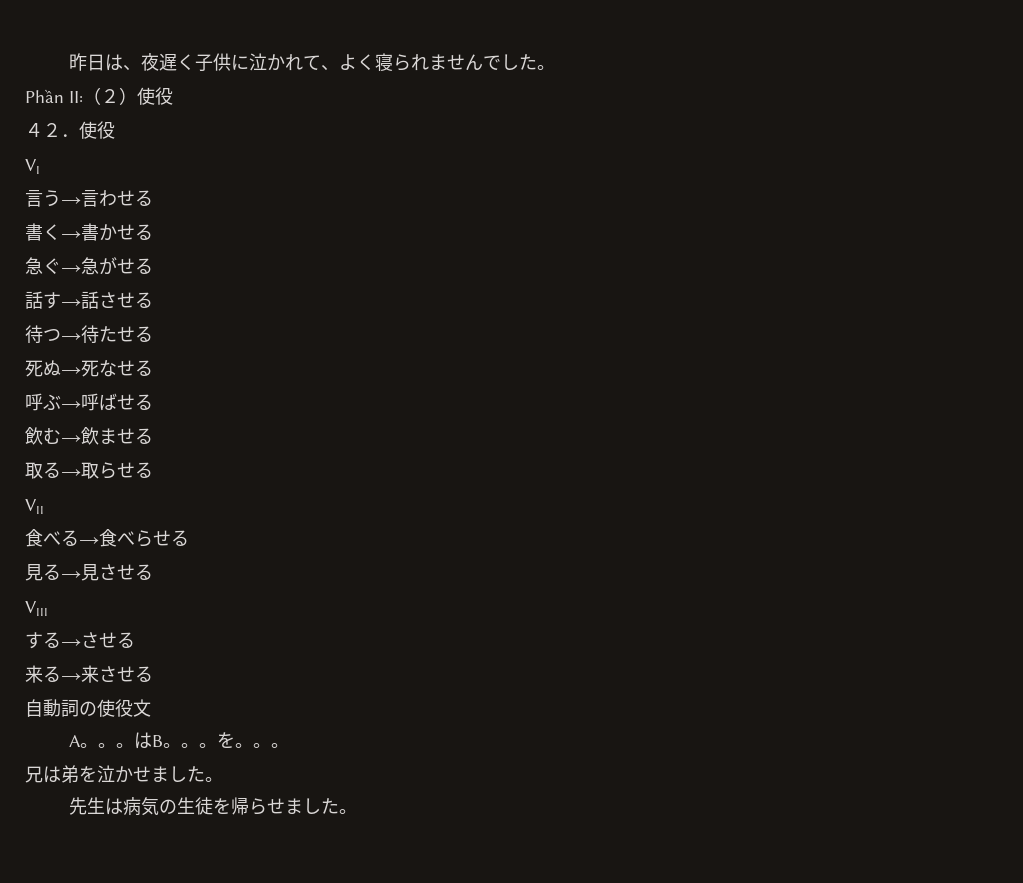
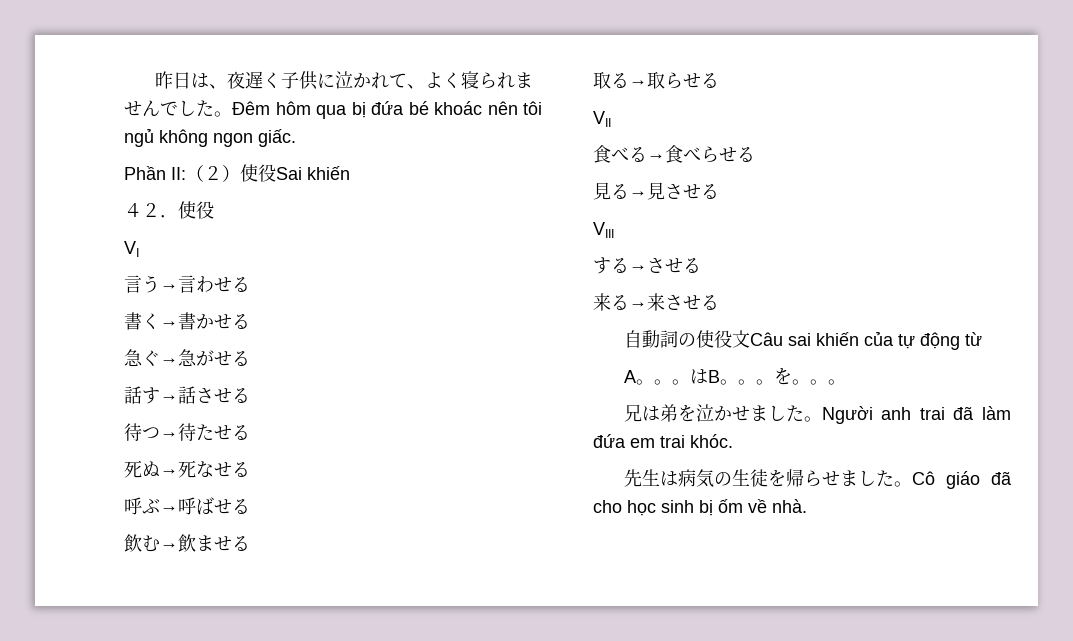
+ Đêm hôm qua bị đứa bé khoác nên tôi ngủ không ngon giấc.
- Phần II:（２）使役
+ Phần II:（２）使役Sai khiến
- 自動詞の使役文
+ 自動詞の使役文Câu sai khiến của tự động từ
+ Người anh trai đã làm đứa em trai khóc.
+ Cô giáo đã cho học sinh bị ốm về nhà.

